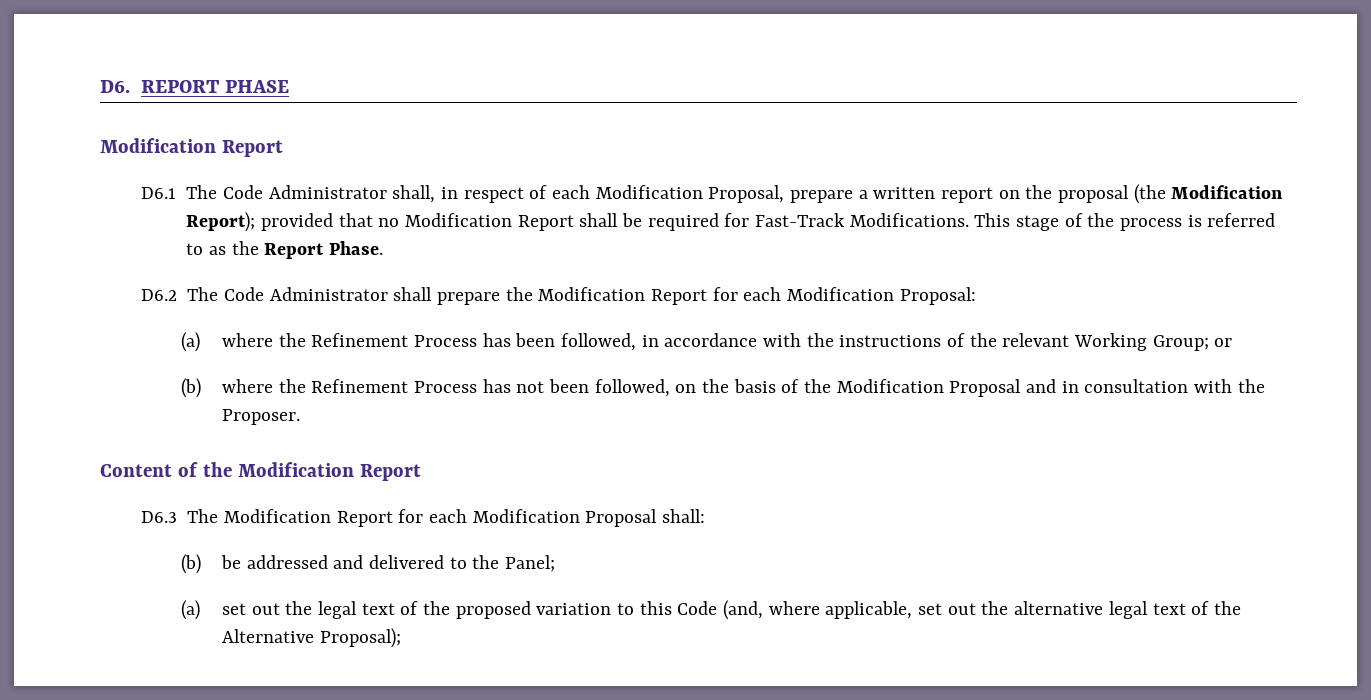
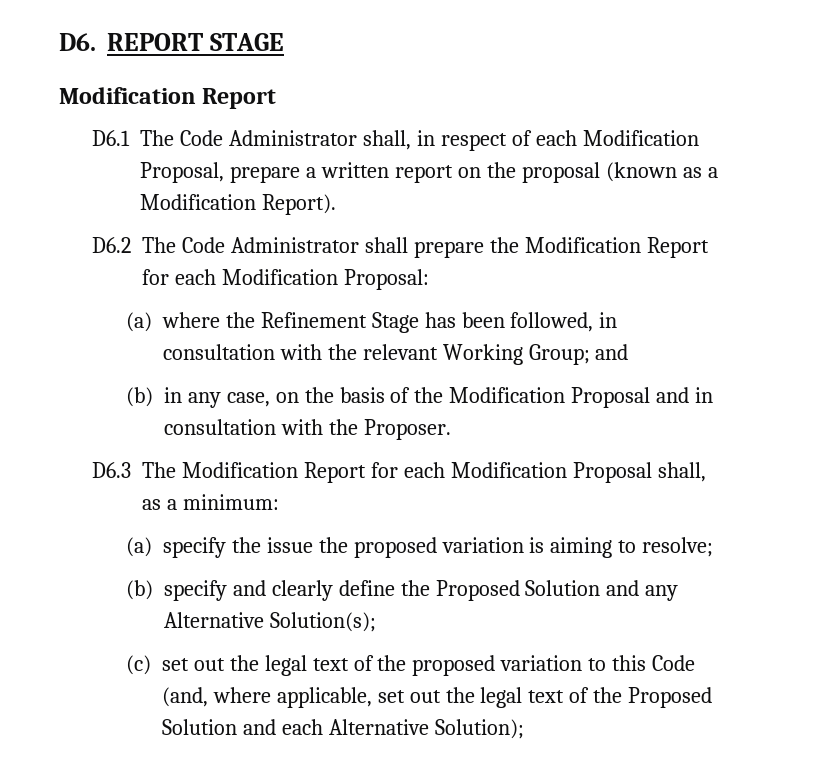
- D6. REPORT PHASE
+ D6. REPORT STAGE
- D6.1 The Code Administrator shall, in respect of each Modification Proposal, prepare a written report on the proposal (the Modification Report); provided that no Modification Report shall be required for Fast-Track Modifications. This stage of the process is referred to as the Report Phase.
+ D6.1 The Code Administrator shall, in respect of each Modification Proposal, prepare a written report on the proposal (known as a Modification Report).
- (a) where the Refinement Process has been followed, in accordance with the instructions of the relevant Working Group; or
- (b) where the Refinement Process has not been followed, on the basis of the Modification Proposal and in consultation with the Proposer.
+ (a) where the Refinement Stage has been followed, in consultation with the relevant Working Group; and
+ (b) in any case, on the basis of the Modification Proposal and in consultation with the Proposer.
- Content of the Modification Report
- D6.3 The Modification Report for each Modification Proposal shall:
- (b) be addressed and delivered to the Panel;
- (a) set out the legal text of the proposed variation to this Code (and, where applicable, set out the alternative legal text of the Alternative Proposal);
+ D6.3 The Modification Report for each Modification Proposal shall, as a minimum:
+ (a) specify the issue the proposed variation is aiming to resolve;
+ (b) specify and clearly define the Proposed Solution and any Alternative Solution(s);
+ (c) set out the legal text of the proposed variation to this Code (and, where applicable, set out the legal text of the Proposed Solution and each Alternative Solution);

